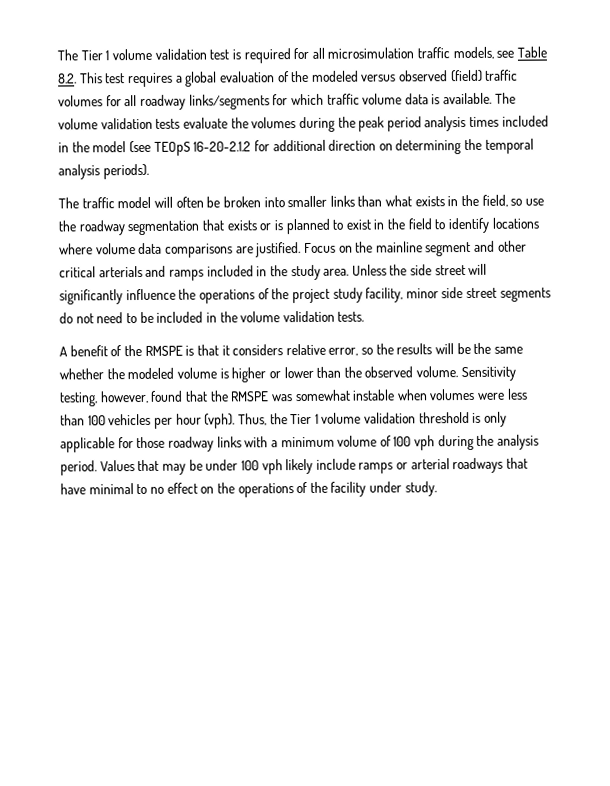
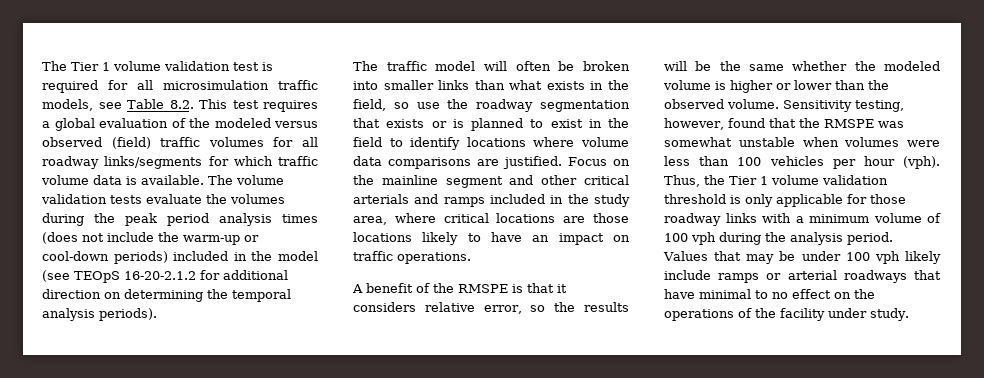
- The volume validation tests evaluate the volumes during the peak period analysis times included in the model (see TEOpS 16-20-2.1.2 for additional direction on determining the temporal analysis periods).
+ The volume validation tests evaluate the volumes during the peak period analysis times (does not include the warm-up or cool-down periods) included in the model (see TEOpS 16-20-2.1.2 for additional direction on determining the temporal analysis periods).
- Focus on the mainline segment and other critical arterials and ramps included in the study area. Unless the side street will significantly influence the operations of the project study facility, minor side street segments do not need to be included in the volume validation tests.
+ Focus on the mainline segment and other critical arterials and ramps included in the study area, where critical locations are those locations likely to have an impact on traffic operations.
- Sensitivity testing, however, found that the RMSPE was somewhat instable when volumes were less than 100 vehicles per hour (vph).
+ Sensitivity testing, however, found that the RMSPE was somewhat unstable when volumes were less than 100 vehicles per hour (vph).

